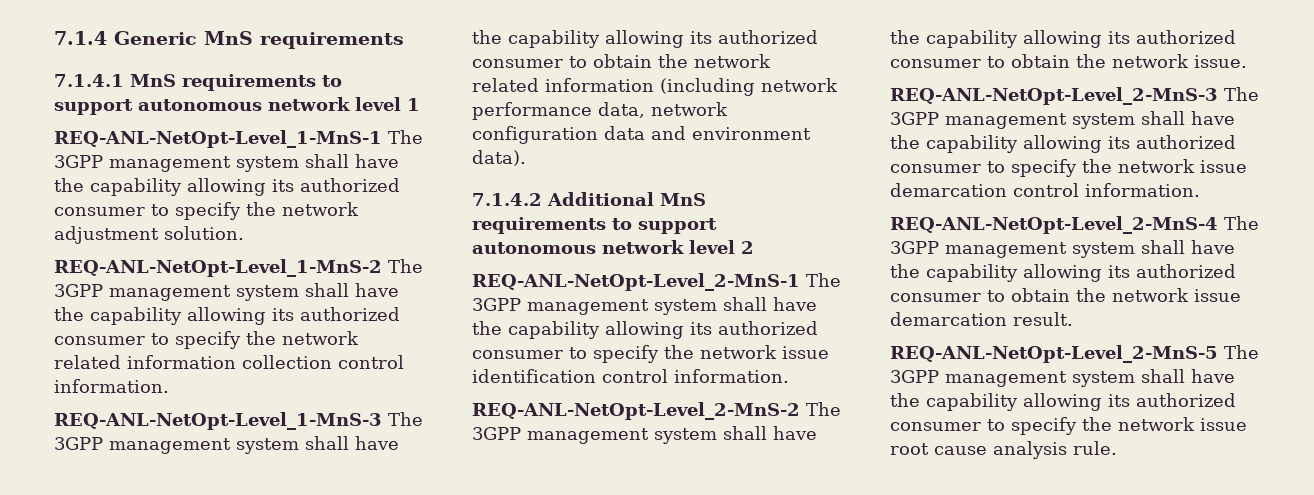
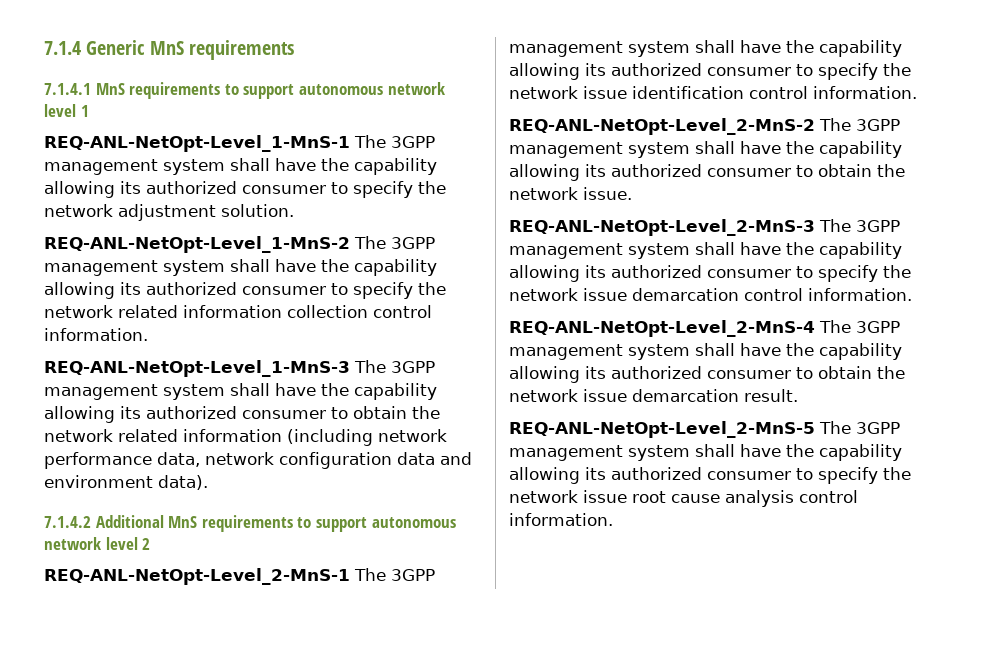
- REQ-ANL-NetOpt-Level_2-MnS-5 The 3GPP management system shall have the capability allowing its authorized consumer to specify the network issue root cause analysis rule.
+ REQ-ANL-NetOpt-Level_2-MnS-5 The 3GPP management system shall have the capability allowing its authorized consumer to specify the network issue root cause analysis control information.

